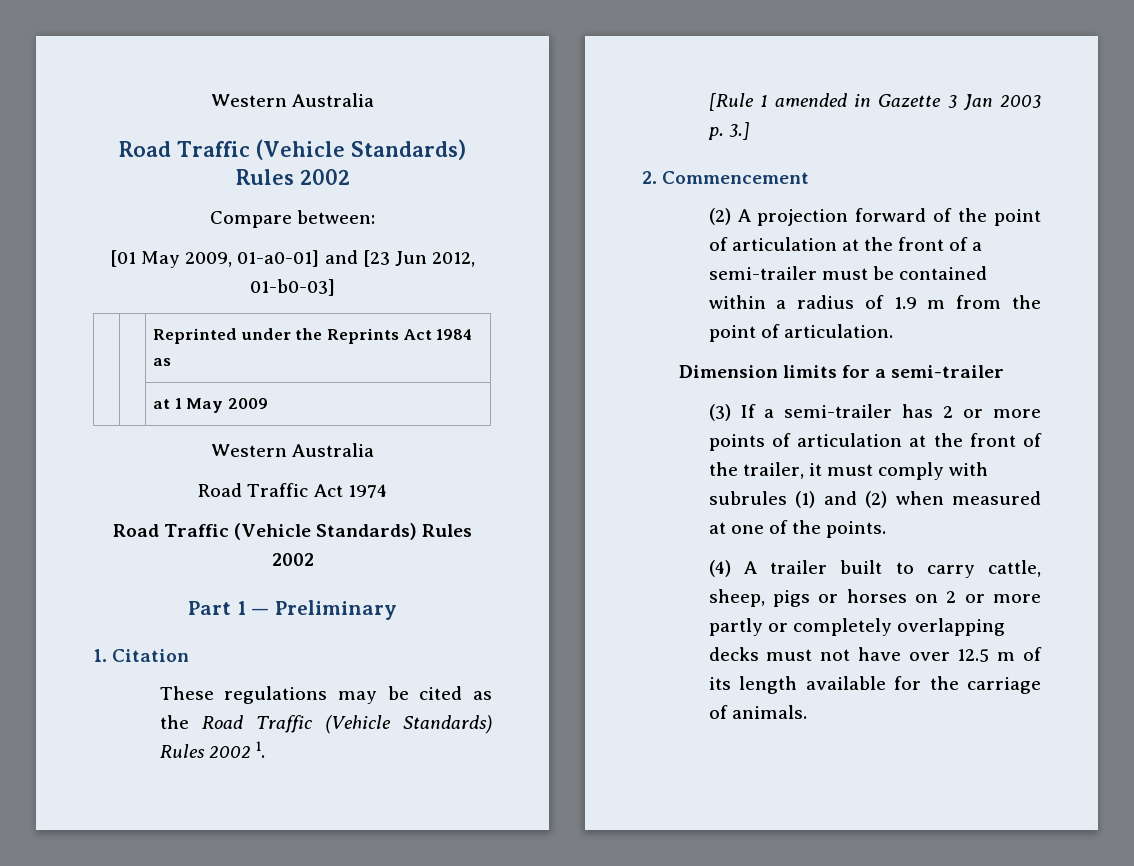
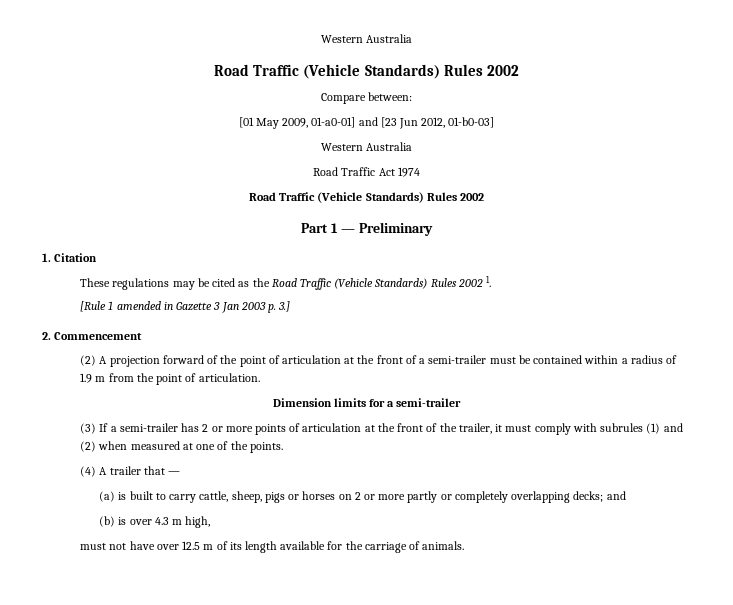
- | | Reprinted under the Reprints Act 1984 as
- | | at 1 May 2009
- (4) A trailer built to carry cattle, sheep, pigs or horses on 2 or more partly or completely overlapping decks must not have over 12.5 m of its length available for the carriage of animals.
+ (4) A trailer that —
+ (a) is built to carry cattle, sheep, pigs or horses on 2 or more partly or completely overlapping decks; and
+ (b) is over 4.3 m high,
+ must not have over 12.5 m of its length available for the carriage of animals.

